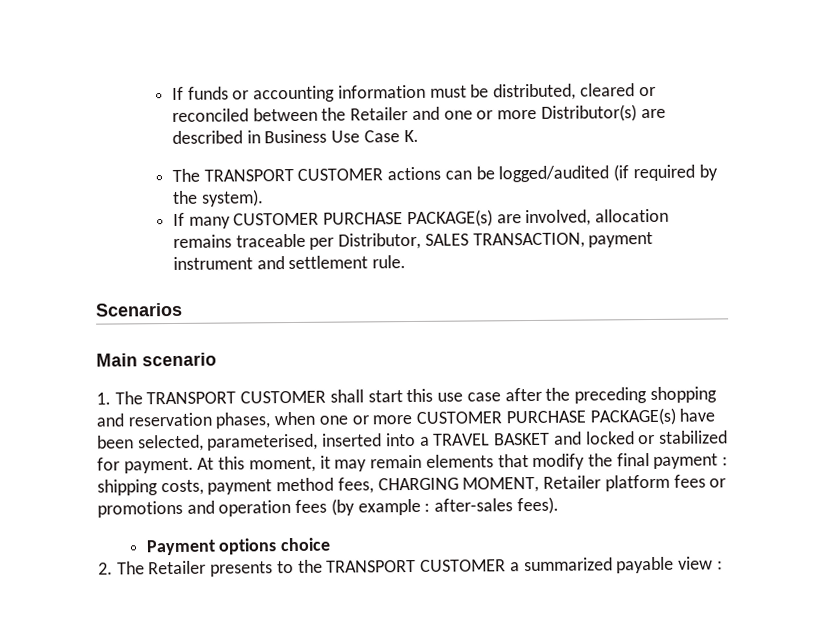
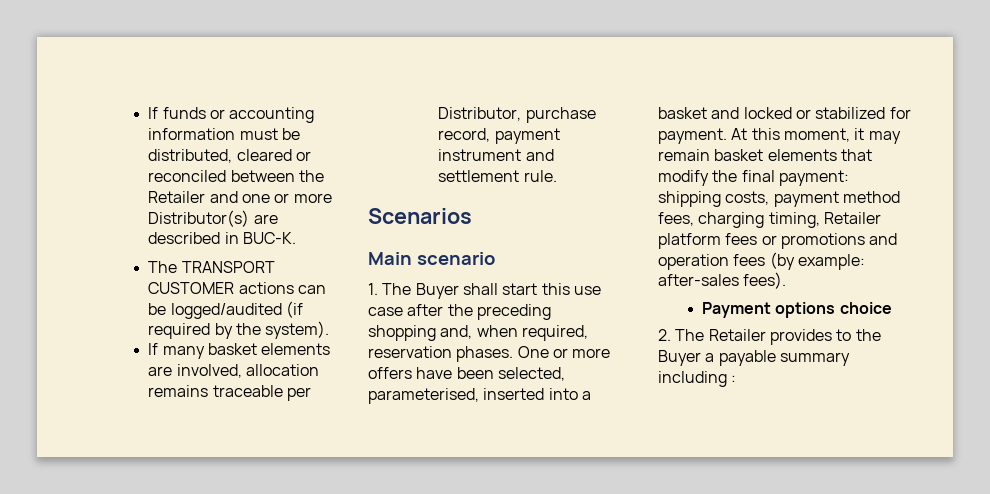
- If funds or accounting information must be distributed, cleared or reconciled between the Retailer and one or more Distributor(s) are described in Business Use Case K.
+ If funds or accounting information must be distributed, cleared or reconciled between the Retailer and one or more Distributor(s) are described in BUC-K.
- If many CUSTOMER PURCHASE PACKAGE(s) are involved, allocation remains traceable per Distributor, SALES TRANSACTION, payment instrument and settlement rule.
+ If many basket elements are involved, allocation remains traceable per Distributor, purchase record, payment instrument and settlement rule.
- 1. The TRANSPORT CUSTOMER shall start this use case after the preceding shopping and reservation phases, when one or more CUSTOMER PURCHASE PACKAGE(s) have been selected, parameterised, inserted into a TRAVEL BASKET and locked or stabilized for payment.
+ 1. The Buyer shall start this use case after the preceding shopping and, when required, reservation phases. One or more offers have been selected, parameterised, inserted into a basket and locked or stabilized for payment.
- At this moment, it may remain elements that modify the final payment : shipping costs, payment method fees, CHARGING MOMENT, Retailer platform fees or promotions and operation fees (by example : after-sales fees).
+ At this moment, it may remain basket elements that modify the final payment: shipping costs, payment method fees, charging timing, Retailer platform fees or promotions and operation fees (by example: after-sales fees).
- 2. The Retailer presents to the TRANSPORT CUSTOMER a summarized payable view :
+ 2. The Retailer provides to the Buyer a payable summary including :

